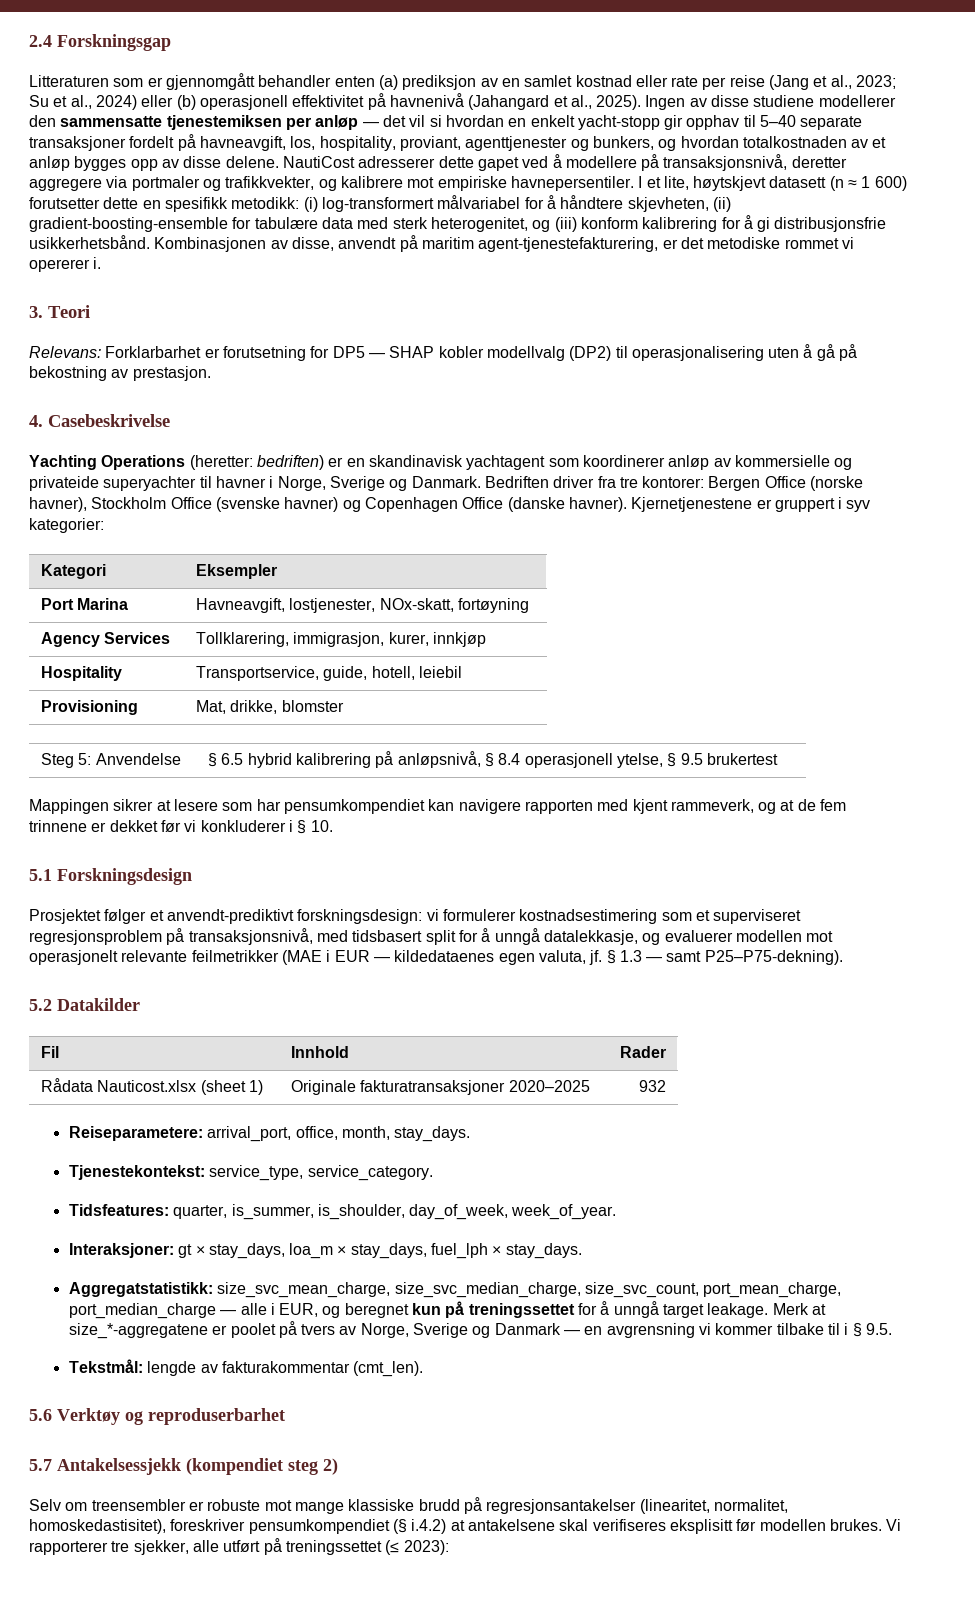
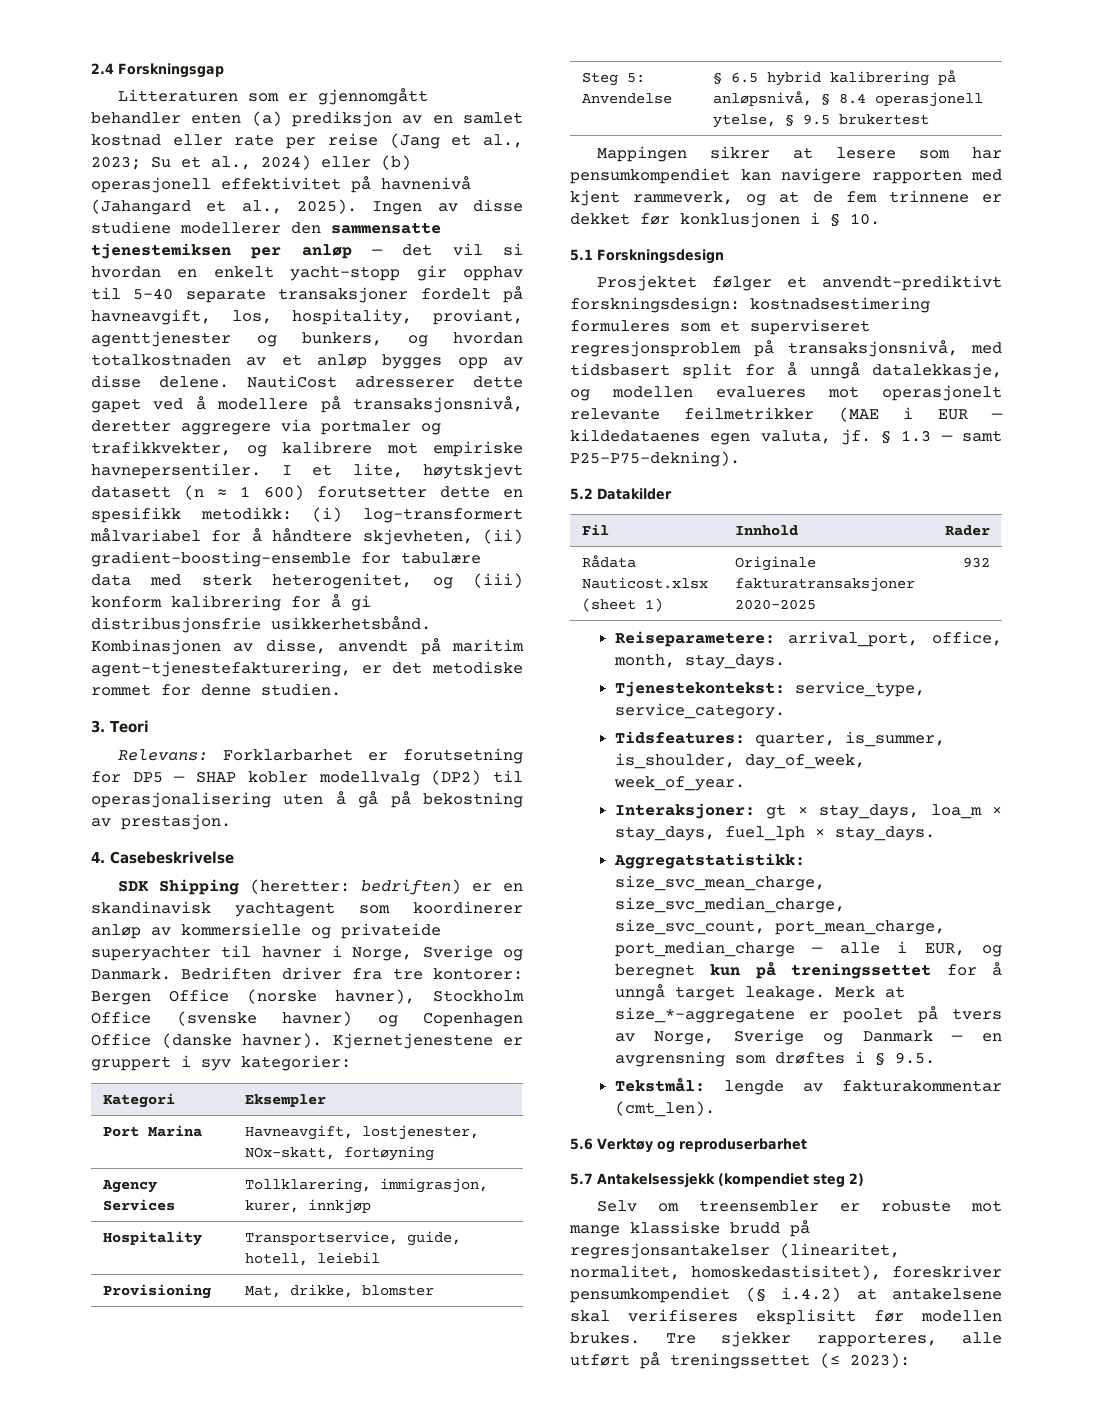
- Kombinasjonen av disse, anvendt på maritim agent-tjenestefakturering, er det metodiske rommet vi opererer i.
+ Kombinasjonen av disse, anvendt på maritim agent-tjenestefakturering, er det metodiske rommet for denne studien.
- Yachting Operations (heretter: bedriften) er en skandinavisk yachtagent som koordinerer anløp av kommersielle og privateide superyachter til havner i Norge, Sverige og Danmark.
+ SDK Shipping (heretter: bedriften) er en skandinavisk yachtagent som koordinerer anløp av kommersielle og privateide superyachter til havner i Norge, Sverige og Danmark.
- Mappingen sikrer at lesere som har pensumkompendiet kan navigere rapporten med kjent rammeverk, og at de fem trinnene er dekket før vi konkluderer i § 10.
+ Mappingen sikrer at lesere som har pensumkompendiet kan navigere rapporten med kjent rammeverk, og at de fem trinnene er dekket før konklusjonen i § 10.
- Prosjektet følger et anvendt-prediktivt forskningsdesign: vi formulerer kostnadsestimering som et superviseret regresjonsproblem på transaksjonsnivå, med tidsbasert split for å unngå datalekkasje, og evaluerer modellen mot operasjonelt relevante feilmetrikker (MAE i EUR — kildedataenes egen valuta, jf.
+ Prosjektet følger et anvendt-prediktivt forskningsdesign: kostnadsestimering formuleres som et superviseret regresjonsproblem på transaksjonsnivå, med tidsbasert split for å unngå datalekkasje, og modellen evalueres mot operasjonelt relevante feilmetrikker (MAE i EUR — kildedataenes egen valuta, jf.
- Merk at size_*-aggregatene er poolet på tvers av Norge, Sverige og Danmark — en avgrensning vi kommer tilbake til i § 9.5.
+ Merk at size_*-aggregatene er poolet på tvers av Norge, Sverige og Danmark — en avgrensning som drøftes i § 9.5.
- Vi rapporterer tre sjekker, alle utført på treningssettet (≤ 2023):
+ Tre sjekker rapporteres, alle utført på treningssettet (≤ 2023):

